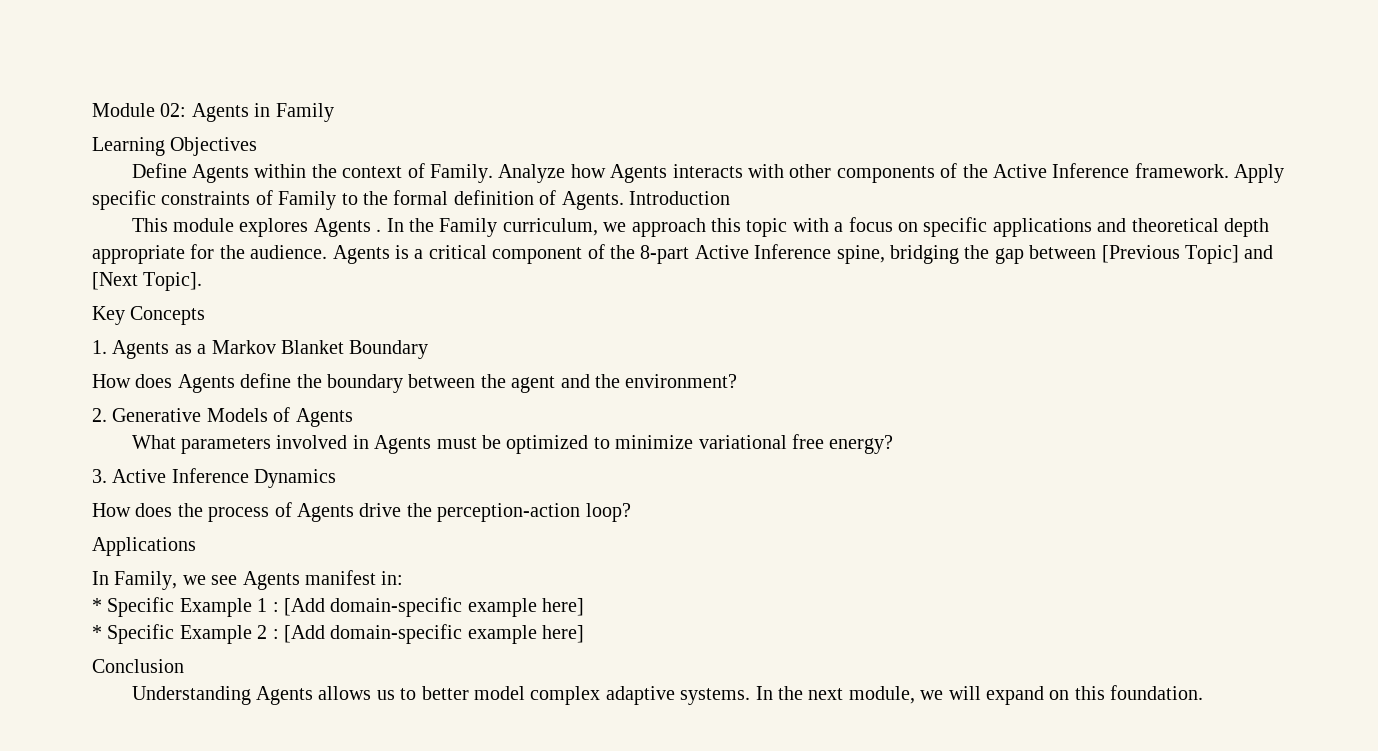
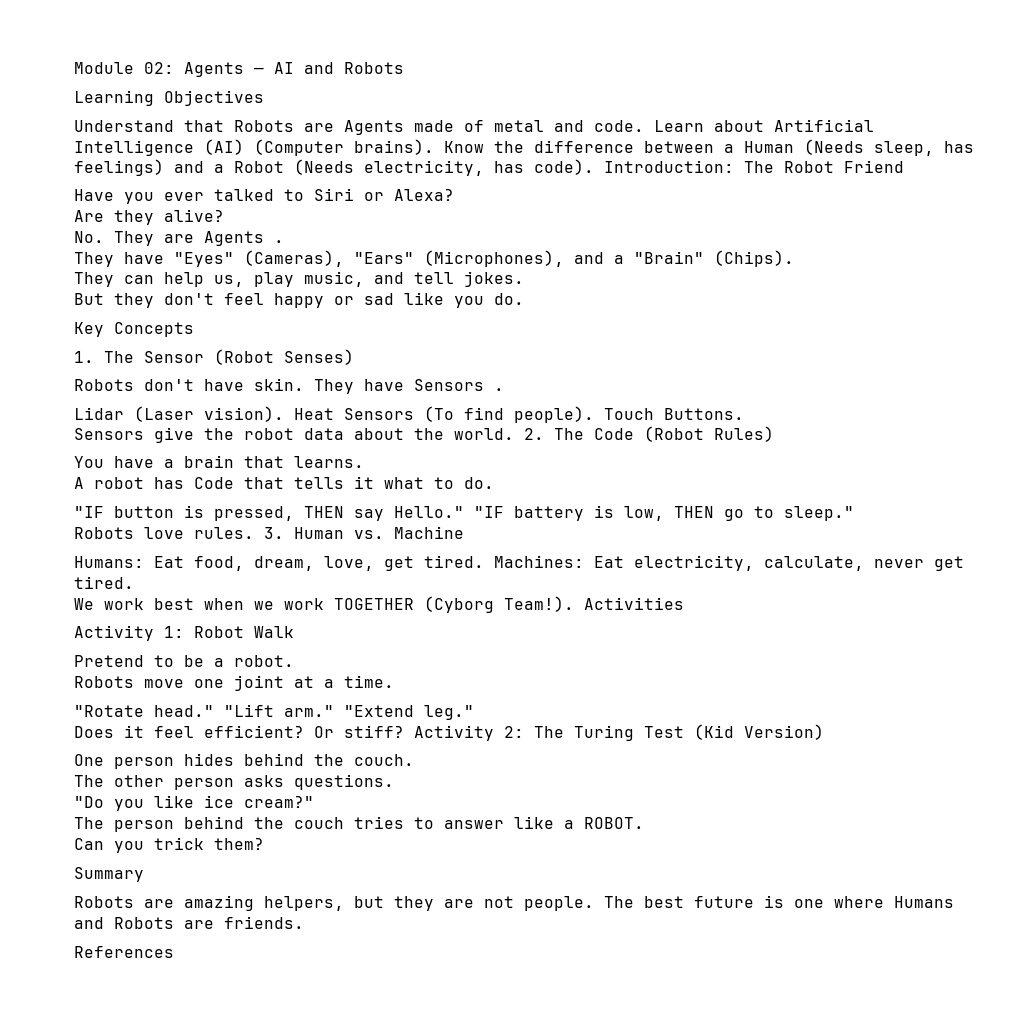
- Module 02: Agents in Family
+ Module 02: Agents — AI and Robots
  Learning Objectives
- Define Agents within the context of Family. Analyze how Agents interacts with other components of the Active Inference framework. Apply specific constraints of Family to the formal definition of Agents. Introduction
- This module explores Agents . In the Family curriculum, we approach this topic with a focus on specific applications and theoretical depth appropriate for the audience. Agents is a critical component of the 8-part Active Inference spine, bridging the gap between [Previous Topic] and [Next Topic].
+ Understand that Robots are Agents made of metal and code. Learn about Artificial Intelligence (AI) (Computer brains). Know the difference between a Human (Needs sleep, has feelings) and a Robot (Needs electricity, has code). Introduction: The Robot Friend
+ Have you ever talked to Siri or Alexa?
+ Are they alive?
+ No. They are Agents .
+ They have "Eyes" (Cameras), "Ears" (Microphones), and a "Brain" (Chips).
+ They can help us, play music, and tell jokes.
+ But they don't feel happy or sad like you do.
  Key Concepts
- 1. Agents as a Markov Blanket Boundary
- How does Agents define the boundary between the agent and the environment?
- 2. Generative Models of Agents
- What parameters involved in Agents must be optimized to minimize variational free energy?
- 3. Active Inference Dynamics
- How does the process of Agents drive the perception-action loop?
- Applications
- In Family, we see Agents manifest in:
- * Specific Example 1 : [Add domain-specific example here]
- * Specific Example 2 : [Add domain-specific example here]
- Conclusion
- Understanding Agents allows us to better model complex adaptive systems. In the next module, we will expand on this foundation.
+ 1. The Sensor (Robot Senses)
+ Robots don't have skin. They have Sensors .
+ Lidar (Laser vision). Heat Sensors (To find people). Touch Buttons.
+ Sensors give the robot data about the world. 2. The Code (Robot Rules)
+ You have a brain that learns.
+ A robot has Code that tells it what to do.
+ "IF button is pressed, THEN say Hello." "IF battery is low, THEN go to sleep."
+ Robots love rules. 3. Human vs. Machine
+ Humans: Eat food, dream, love, get tired. Machines: Eat electricity, calculate, never get tired.
+ We work best when we work TOGETHER (Cyborg Team!). Activities
+ Activity 1: Robot Walk
+ Pretend to be a robot.
+ Robots move one joint at a time.
+ "Rotate head." "Lift arm." "Extend leg."
+ Does it feel efficient? Or stiff? Activity 2: The Turing Test (Kid Version)
+ One person hides behind the couch.
+ The other person asks questions.
+ "Do you like ice cream?"
+ The person behind the couch tries to answer like a ROBOT.
+ Can you trick them?
+ Summary
+ Robots are amazing helpers, but they are not people. The best future is one where Humans and Robots are friends.
+ References

